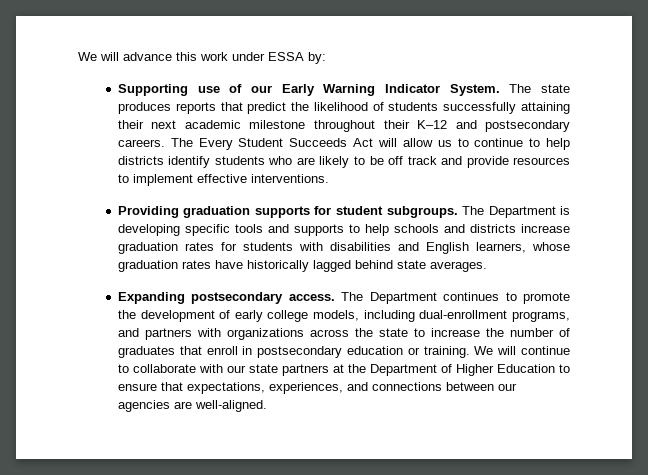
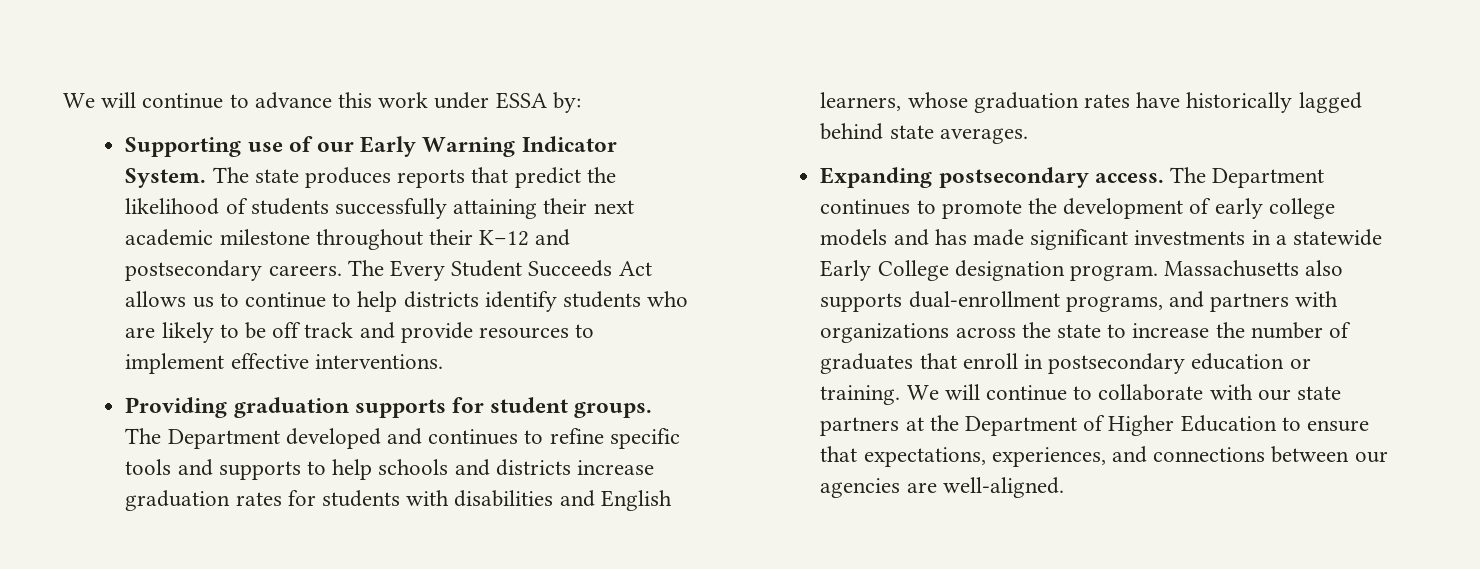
- We will advance this work under ESSA by:
+ We will continue to advance this work under ESSA by:
- The Every Student Succeeds Act will allow us to continue to help districts identify students who are likely to be off track and provide resources to implement effective interventions.
+ The Every Student Succeeds Act allows us to continue to help districts identify students who are likely to be off track and provide resources to implement effective interventions.
- Providing graduation supports for student subgroups. The Department is developing specific tools and supports to help schools and districts increase graduation rates for students with disabilities and English learners, whose graduation rates have historically lagged behind state averages.
+ Providing graduation supports for student groups. The Department developed and continues to refine specific tools and supports to help schools and districts increase graduation rates for students with disabilities and English learners, whose graduation rates have historically lagged behind state averages.
- The Department continues to promote the development of early college models, including dual-enrollment programs, and partners with organizations across the state to increase the number of graduates that enroll in postsecondary education or training.
+ The Department continues to promote the development of early college models and has made significant investments in a statewide Early College designation program. Massachusetts also supports dual-enrollment programs, and partners with organizations across the state to increase the number of graduates that enroll in postsecondary education or training.

